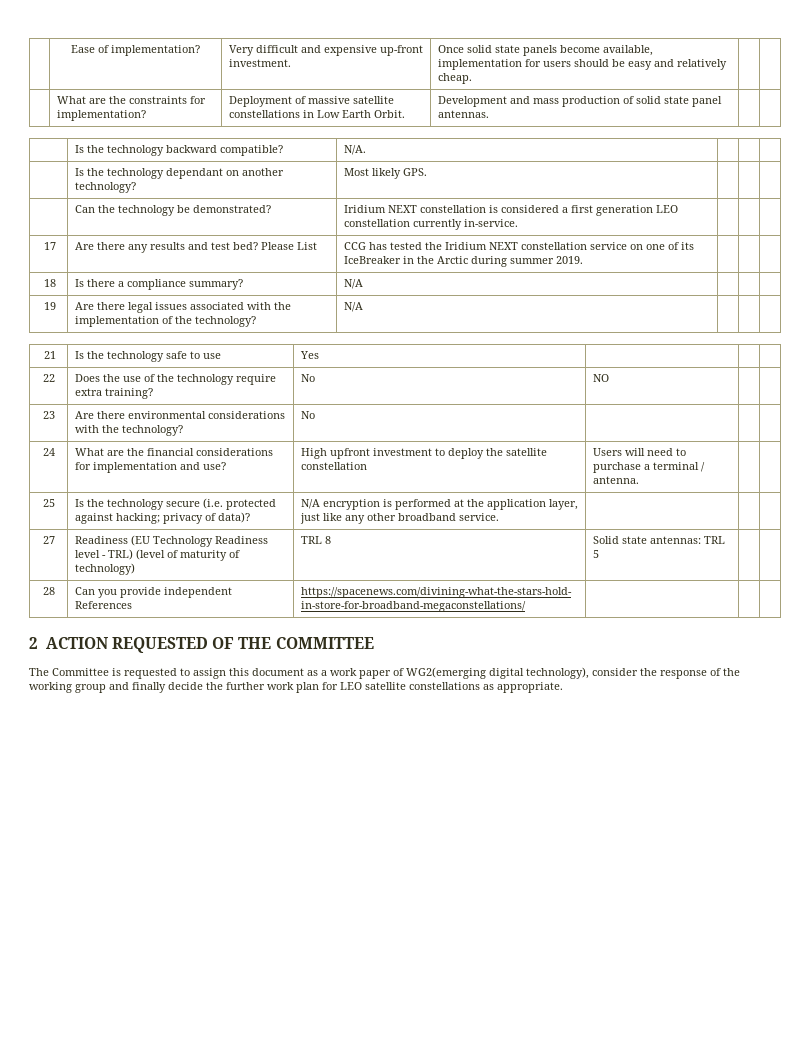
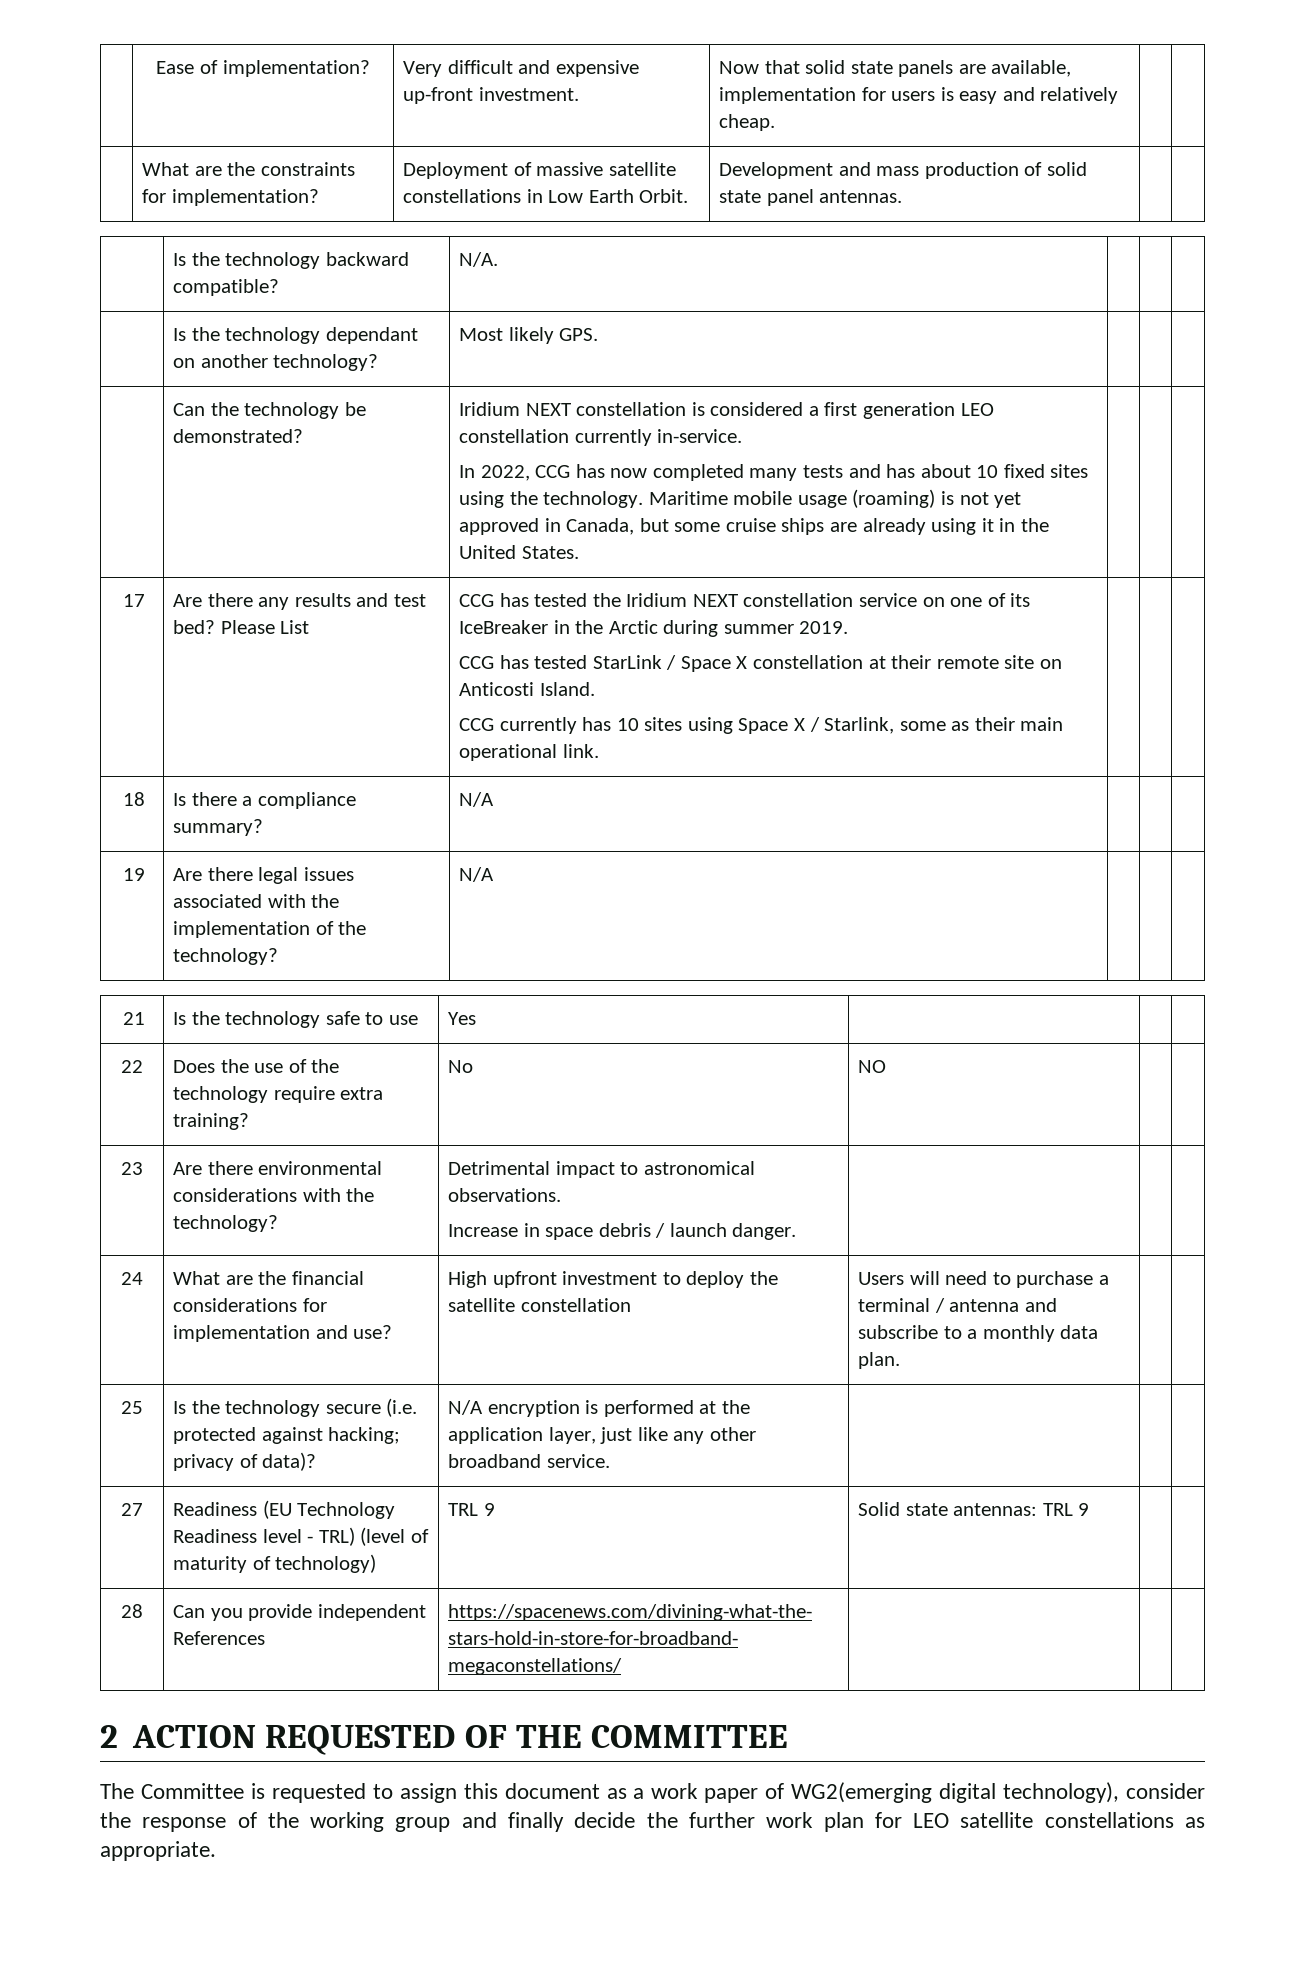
- | Ease of implementation? | Very difficult and expensive up-front investment. | Once solid state panels become available, implementation for users should be easy and relatively cheap. | |
+ | Ease of implementation? | Very difficult and expensive up-front investment. | Now that solid state panels are available, implementation for users is easy and relatively cheap. | |
+ In 2022, CCG has now completed many tests and has about 10 fixed sites using the technology. Maritime mobile usage (roaming) is not yet approved in Canada, but some cruise ships are already using it in the United States.
+ CCG has tested StarLink / Space X constellation at their remote site on Anticosti Island.
+ CCG currently has 10 sites using Space X / Starlink, some as their main operational link.
- 23 | Are there environmental considerations with the technology? | No | | |
+ 23 | Are there environmental considerations with the technology? | Detrimental impact to astronomical observations.
+ Increase in space debris / launch danger. | | |
- 24 | What are the financial considerations for implementation and use? | High upfront investment to deploy the satellite constellation | Users will need to purchase a terminal / antenna. | |
+ 24 | What are the financial considerations for implementation and use? | High upfront investment to deploy the satellite constellation | Users will need to purchase a terminal / antenna and subscribe to a monthly data plan. | |
- 27 | Readiness (EU Technology Readiness level - TRL) (level of maturity of technology) | TRL 8 | Solid state antennas: TRL 5 | |
+ 27 | Readiness (EU Technology Readiness level - TRL) (level of maturity of technology) | TRL 9 | Solid state antennas: TRL 9 | |

